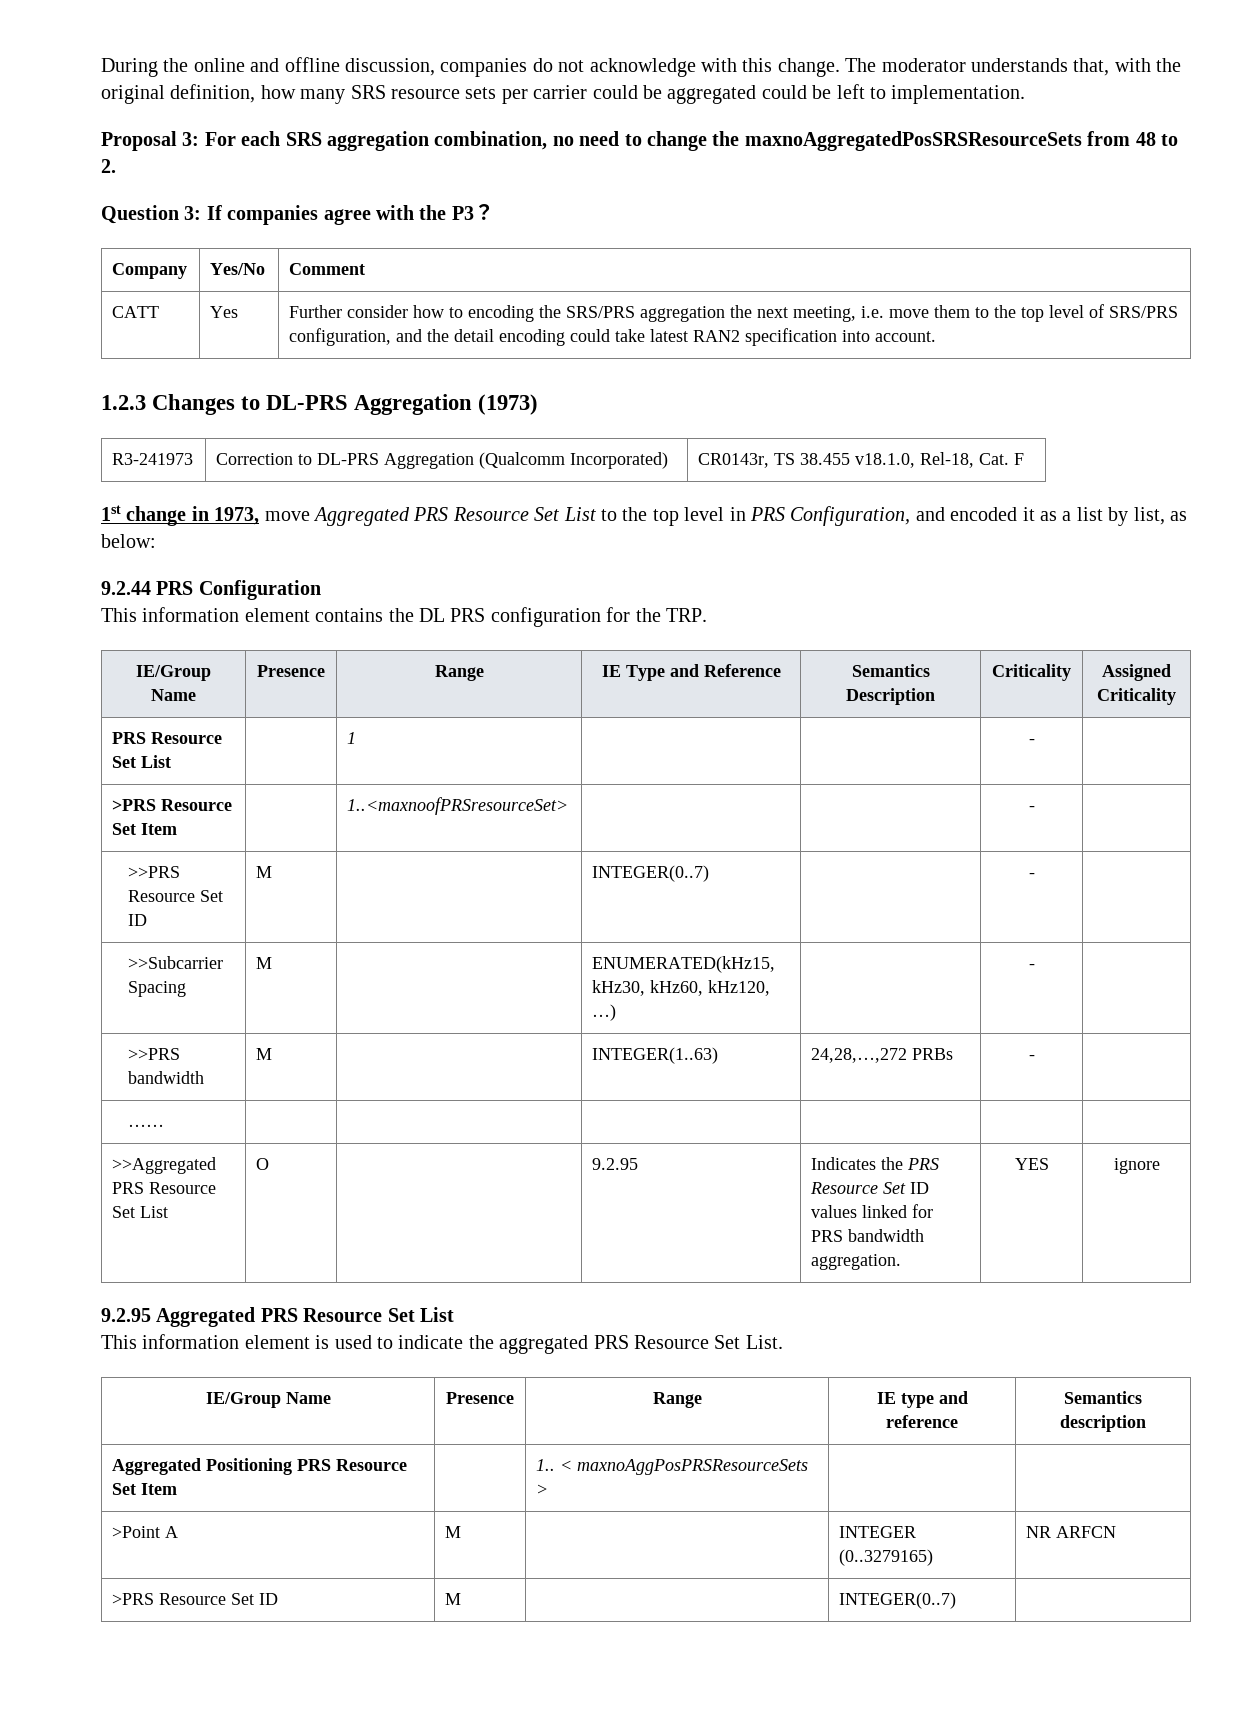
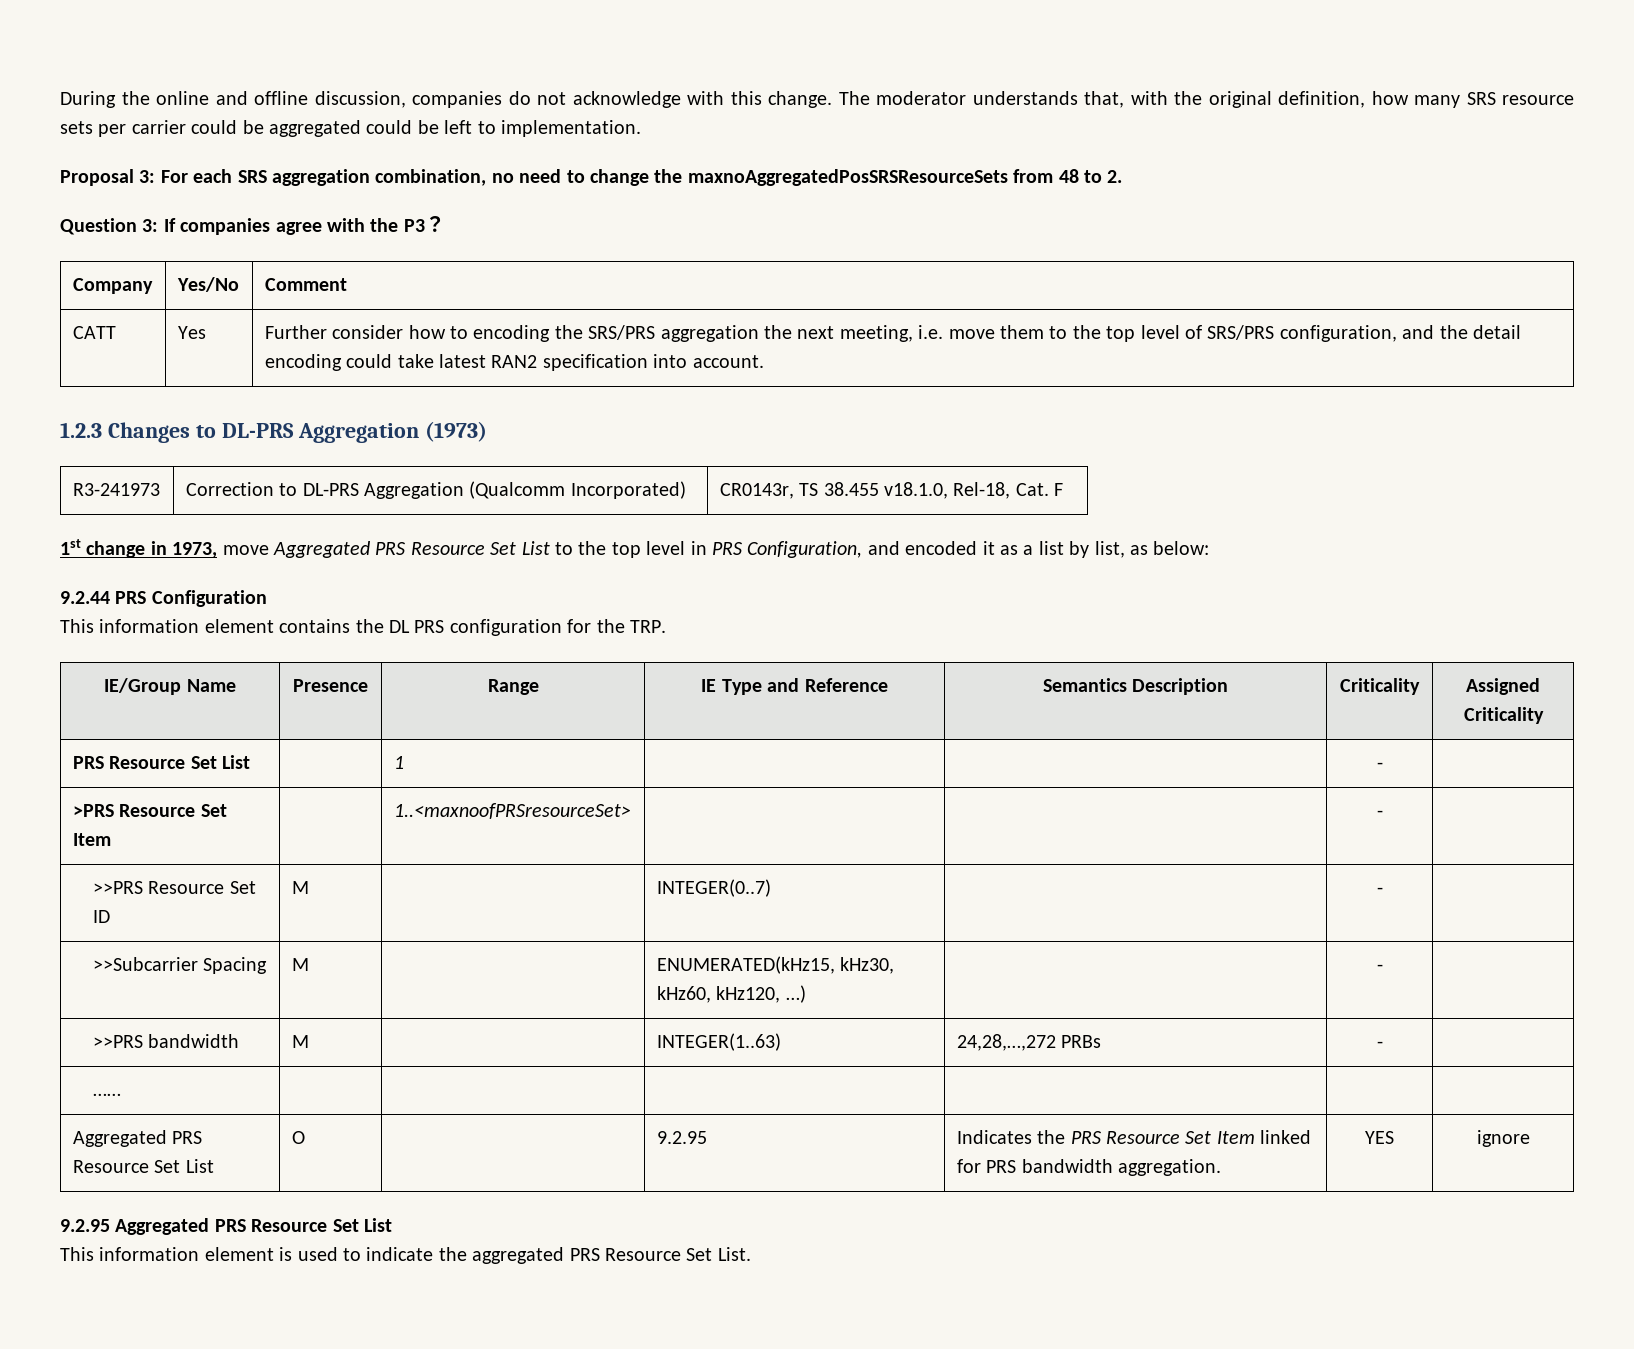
- >>Aggregated PRS Resource Set List | O | | 9.2.95 | Indicates the PRS Resource Set ID values linked for PRS bandwidth aggregation. | YES | ignore
+ Aggregated PRS Resource Set List | O | | 9.2.95 | Indicates the PRS Resource Set Item linked for PRS bandwidth aggregation. | YES | ignore
- IE/Group Name | Presence | Range | IE type and reference | Semantics description
- Aggregated Positioning PRS Resource Set Item | | 1.. < maxnoAggPosPRSResourceSets > | |
- >Point A | M | | INTEGER (0..3279165) | NR ARFCN
- >PRS Resource Set ID | M | | INTEGER(0..7) |

